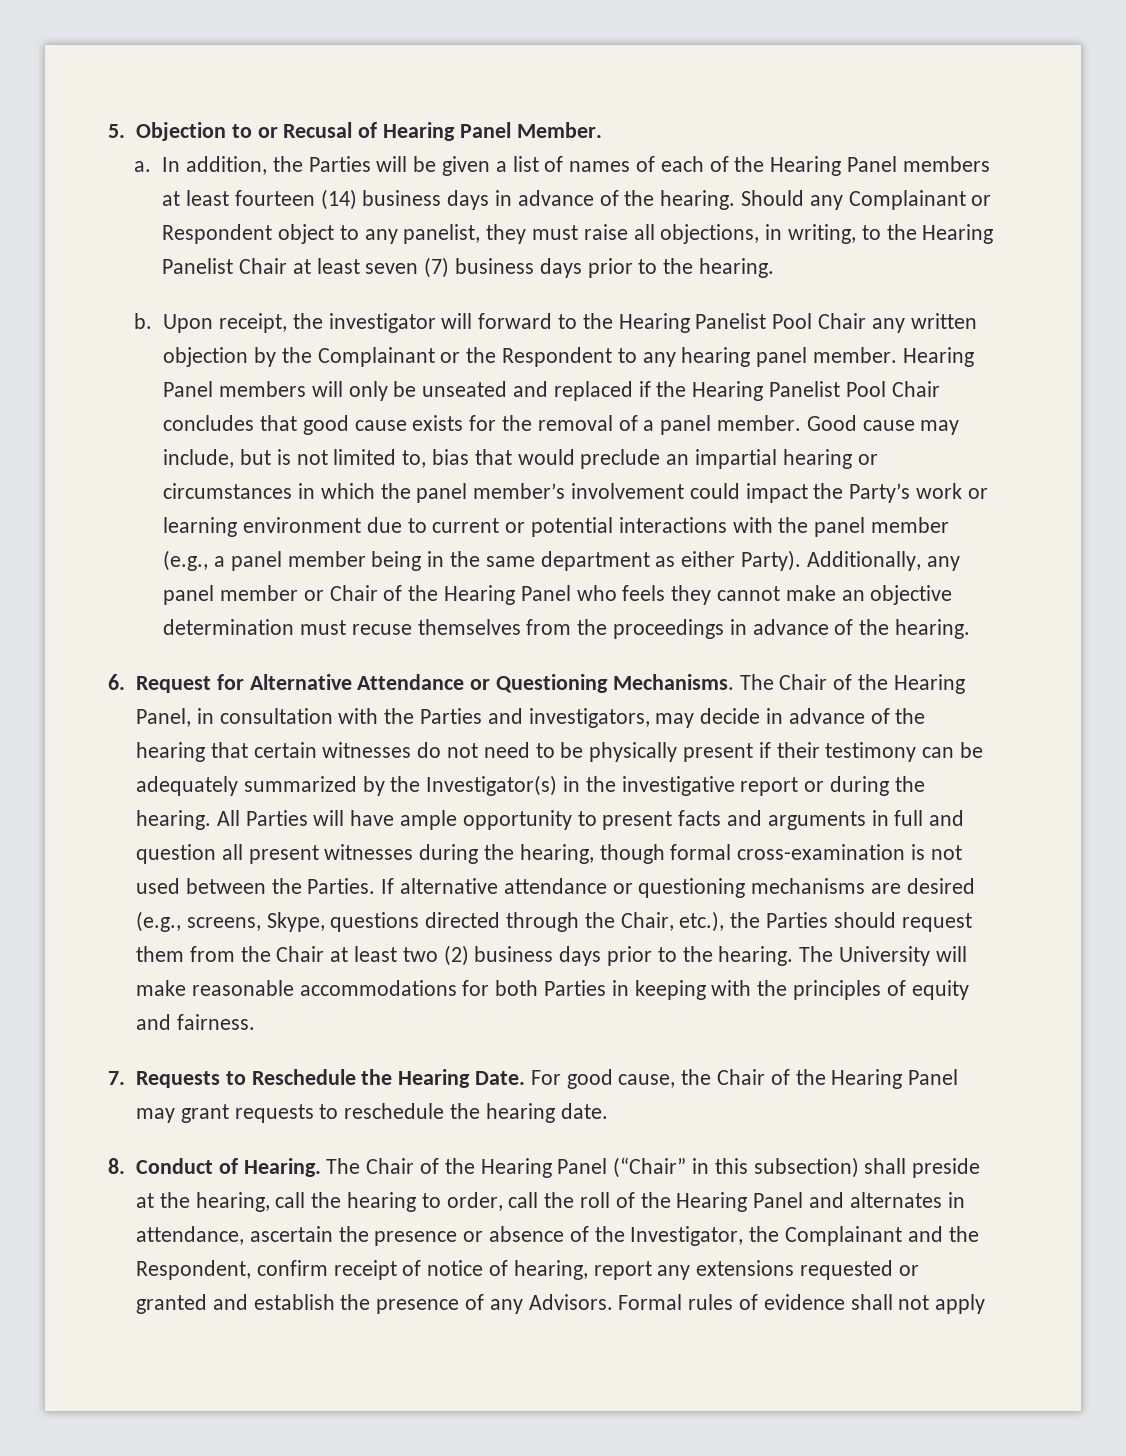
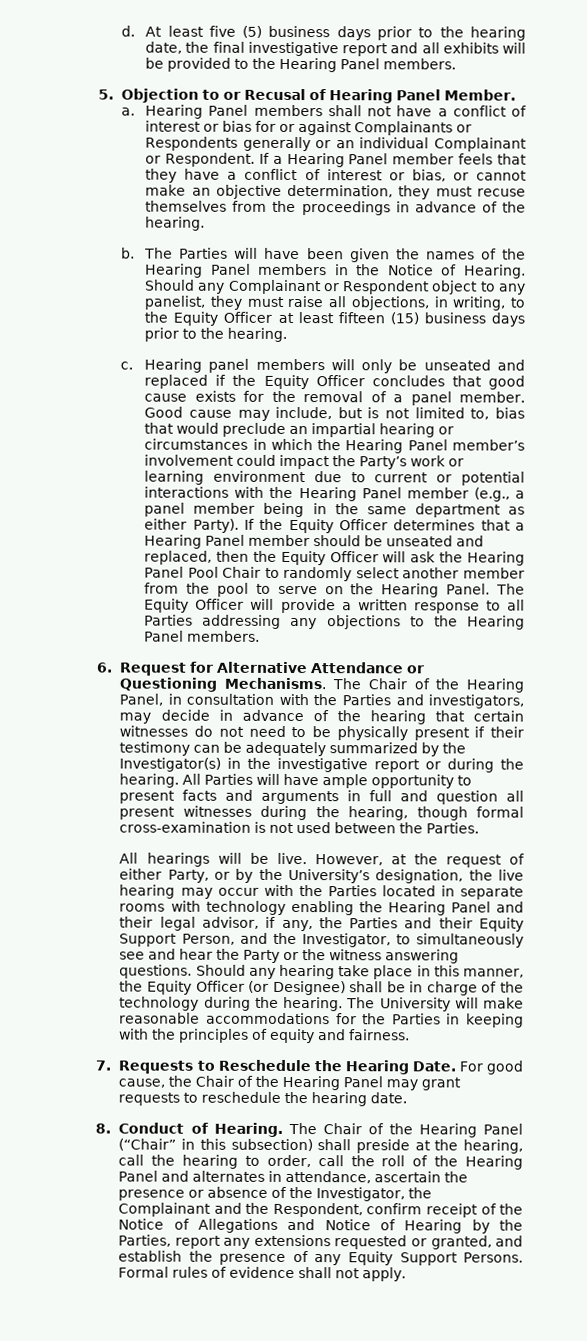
+ d. At least five (5) business days prior to the hearing date, the final investigative report and all exhibits will be provided to the Hearing Panel members.
- In addition, the Parties will be given a list of names of each of the Hearing Panel members at least fourteen (14) business days in advance of the hearing.
+ Hearing Panel members shall not have a conflict of interest or bias for or against Complainants or Respondents generally or an individual Complainant or Respondent. If a Hearing Panel member feels that they have a conflict of interest or bias, or cannot make an objective determination, they must recuse themselves from the proceedings in advance of the hearing.
+ b. The Parties will have been given the names of the Hearing Panel members in the Notice of Hearing.
- Should any Complainant or Respondent object to any panelist, they must raise all objections, in writing, to the Hearing Panelist Chair at least seven (7) business days prior to the hearing.
+ Should any Complainant or Respondent object to any panelist, they must raise all objections, in writing, to the Equity Officer at least fifteen (15) business days prior to the hearing.
- b. Upon receipt, the investigator will forward to the Hearing Panelist Pool Chair any written objection by the Complainant or the Respondent to any hearing panel member. Hearing Panel members will only be unseated and replaced if the Hearing Panelist Pool Chair concludes that good cause exists for the removal of a panel member.
+ c. Hearing panel members will only be unseated and replaced if the Equity Officer concludes that good cause exists for the removal of a panel member.
- Good cause may include, but is not limited to, bias that would preclude an impartial hearing or circumstances in which the panel member’s involvement could impact the Party’s work or learning environment due to current or potential interactions with the panel member (e.g., a panel member being in the same department as either Party).
+ Good cause may include, but is not limited to, bias that would preclude an impartial hearing or circumstances in which the Hearing Panel member’s involvement could impact the Party’s work or learning environment due to current or potential interactions with the Hearing Panel member (e.g., a panel member being in the same department as either Party).
- Additionally, any panel member or Chair of the Hearing Panel who feels they cannot make an objective determination must recuse themselves from the proceedings in advance of the hearing.
+ If the Equity Officer determines that a Hearing Panel member should be unseated and replaced, then the Equity Officer will ask the Hearing Panel Pool Chair to randomly select another member from the pool to serve on the Hearing Panel. The Equity Officer will provide a written response to all Parties addressing any objections to the Hearing Panel members.
- All Parties will have ample opportunity to present facts and arguments in full and question all present witnesses during the hearing, though formal cross-examination is not used between the Parties. If alternative attendance or questioning mechanisms are desired (e.g., screens, Skype, questions directed through the Chair, etc.), the Parties should request them from the Chair at least two (2) business days prior to the hearing.
+ All Parties will have ample opportunity to present facts and arguments in full and question all present witnesses during the hearing, though formal cross-examination is not used between the Parties.
+ All hearings will be live. However, at the request of either Party, or by the University’s designation, the live hearing may occur with the Parties located in separate rooms with technology enabling the Hearing Panel and their legal advisor, if any, the Parties and their Equity Support Person, and the Investigator, to simultaneously see and hear the Party or the witness answering questions. Should any hearing take place in this manner, the Equity Officer (or Designee) shall be in charge of the technology during the hearing.
- The University will make reasonable accommodations for both Parties in keeping with the principles of equity and fairness.
+ The University will make reasonable accommodations for the Parties in keeping with the principles of equity and fairness.
- The Chair of the Hearing Panel (“Chair” in this subsection) shall preside at the hearing, call the hearing to order, call the roll of the Hearing Panel and alternates in attendance, ascertain the presence or absence of the Investigator, the Complainant and the Respondent, confirm receipt of notice of hearing, report any extensions requested or granted and establish the presence of any Advisors.
+ The Chair of the Hearing Panel (“Chair” in this subsection) shall preside at the hearing, call the hearing to order, call the roll of the Hearing Panel and alternates in attendance, ascertain the presence or absence of the Investigator, the Complainant and the Respondent, confirm receipt of the Notice of Allegations and Notice of Hearing by the Parties, report any extensions requested or granted, and establish the presence of any Equity Support Persons.
- Formal rules of evidence shall not apply
+ Formal rules of evidence shall not apply.

